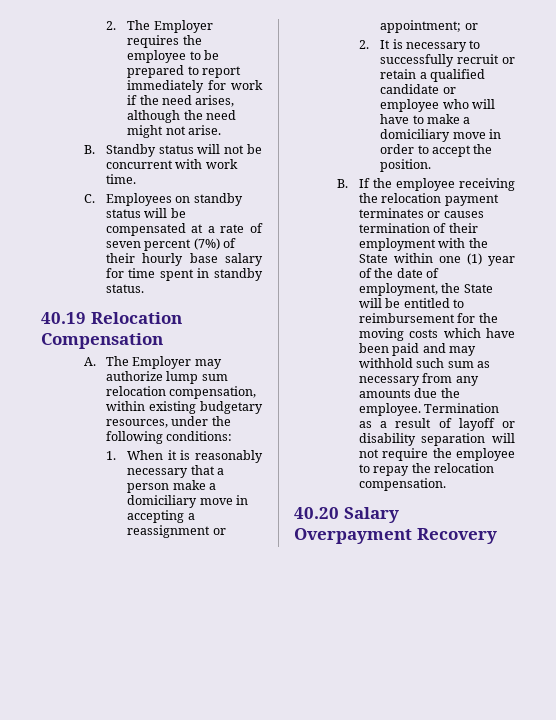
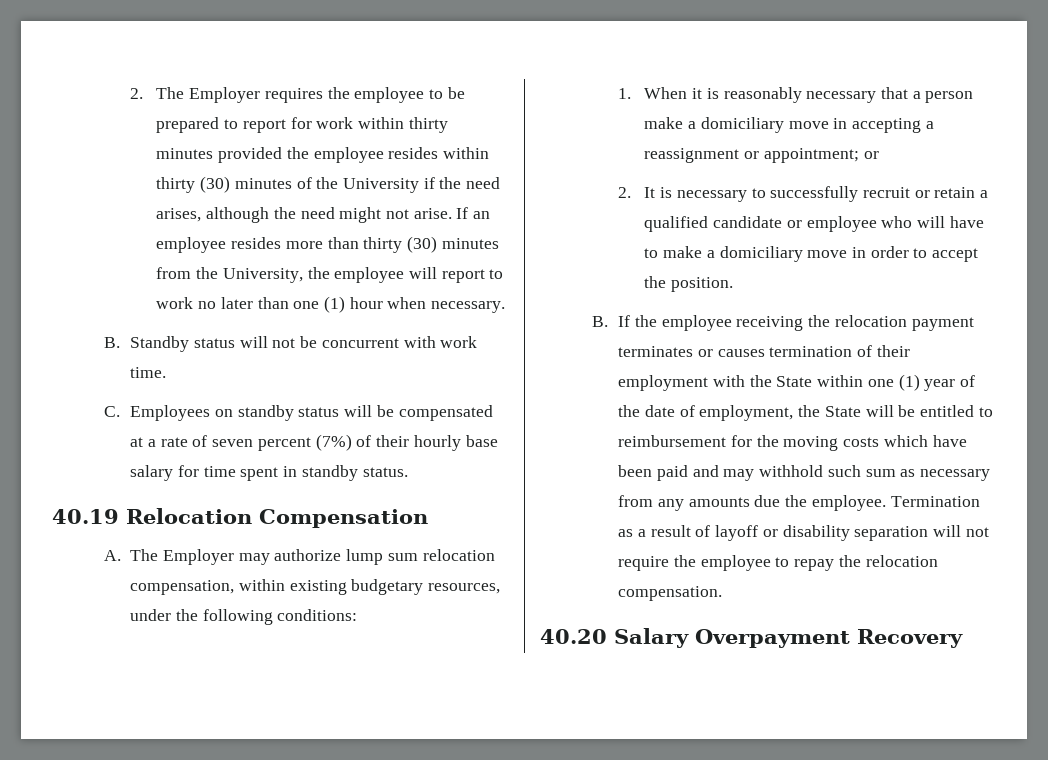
- 2. The Employer requires the employee to be prepared to report immediately for work if the need arises, although the need might not arise.
+ 2. The Employer requires the employee to be prepared to report for work within thirty minutes provided the employee resides within thirty (30) minutes of the University if the need arises, although the need might not arise. If an employee resides more than thirty (30) minutes from the University, the employee will report to work no later than one (1) hour when necessary.

